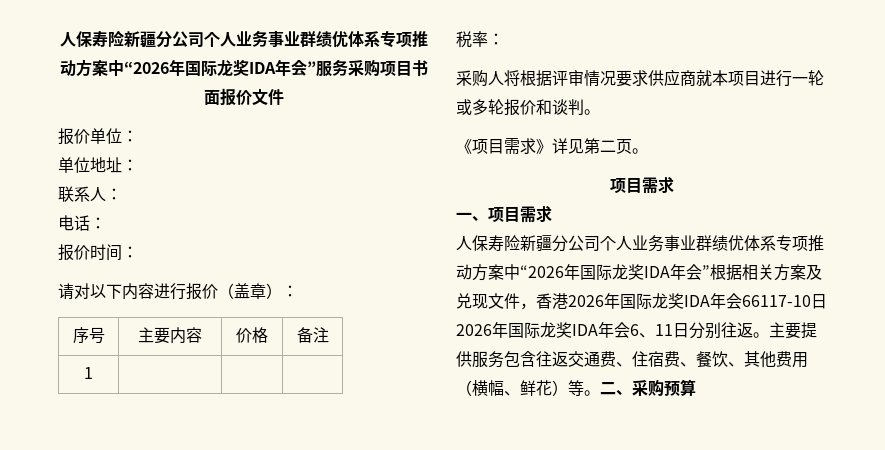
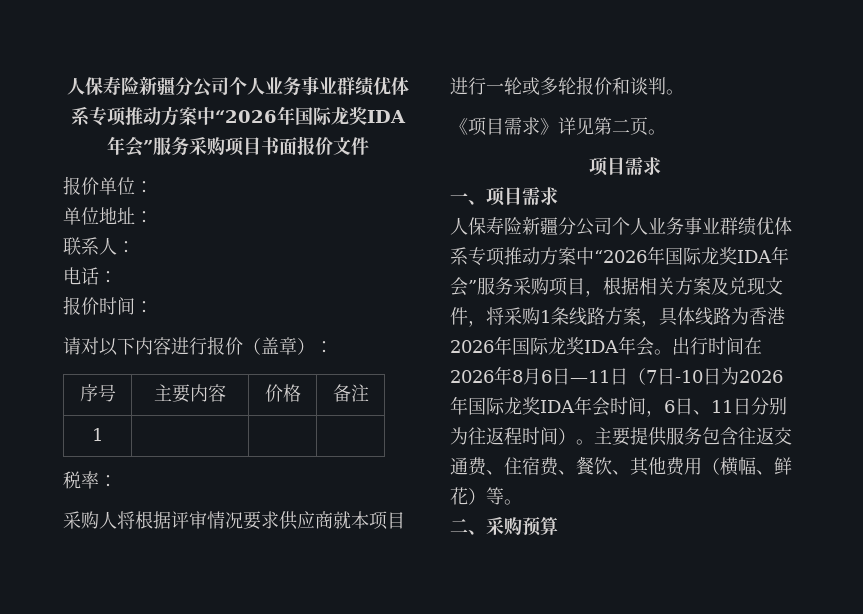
- 人保寿险新疆分公司个人业务事业群绩优体系专项推动方案中“2026年国际龙奖IDA年会”根据相关方案及兑现文件，香港2026年国际龙奖IDA年会66117-10日2026年国际龙奖IDA年会6、11日分别往返。
+ 人保寿险新疆分公司个人业务事业群绩优体系专项推动方案中“2026年国际龙奖IDA年会”服务采购项目，根据相关方案及兑现文件，将采购1条线路方案，具体线路为香港2026年国际龙奖IDA年会。出行时间在2026年8月6日—11日（7日-10日为2026年国际龙奖IDA年会时间，6日、11日分别为往返程时间）。
- 主要提供服务包含往返交通费、住宿费、餐饮、其他费用（横幅、鲜花）等。二、采购预算
+ 主要提供服务包含往返交通费、住宿费、餐饮、其他费用（横幅、鲜花）等。
+ 二、采购预算

